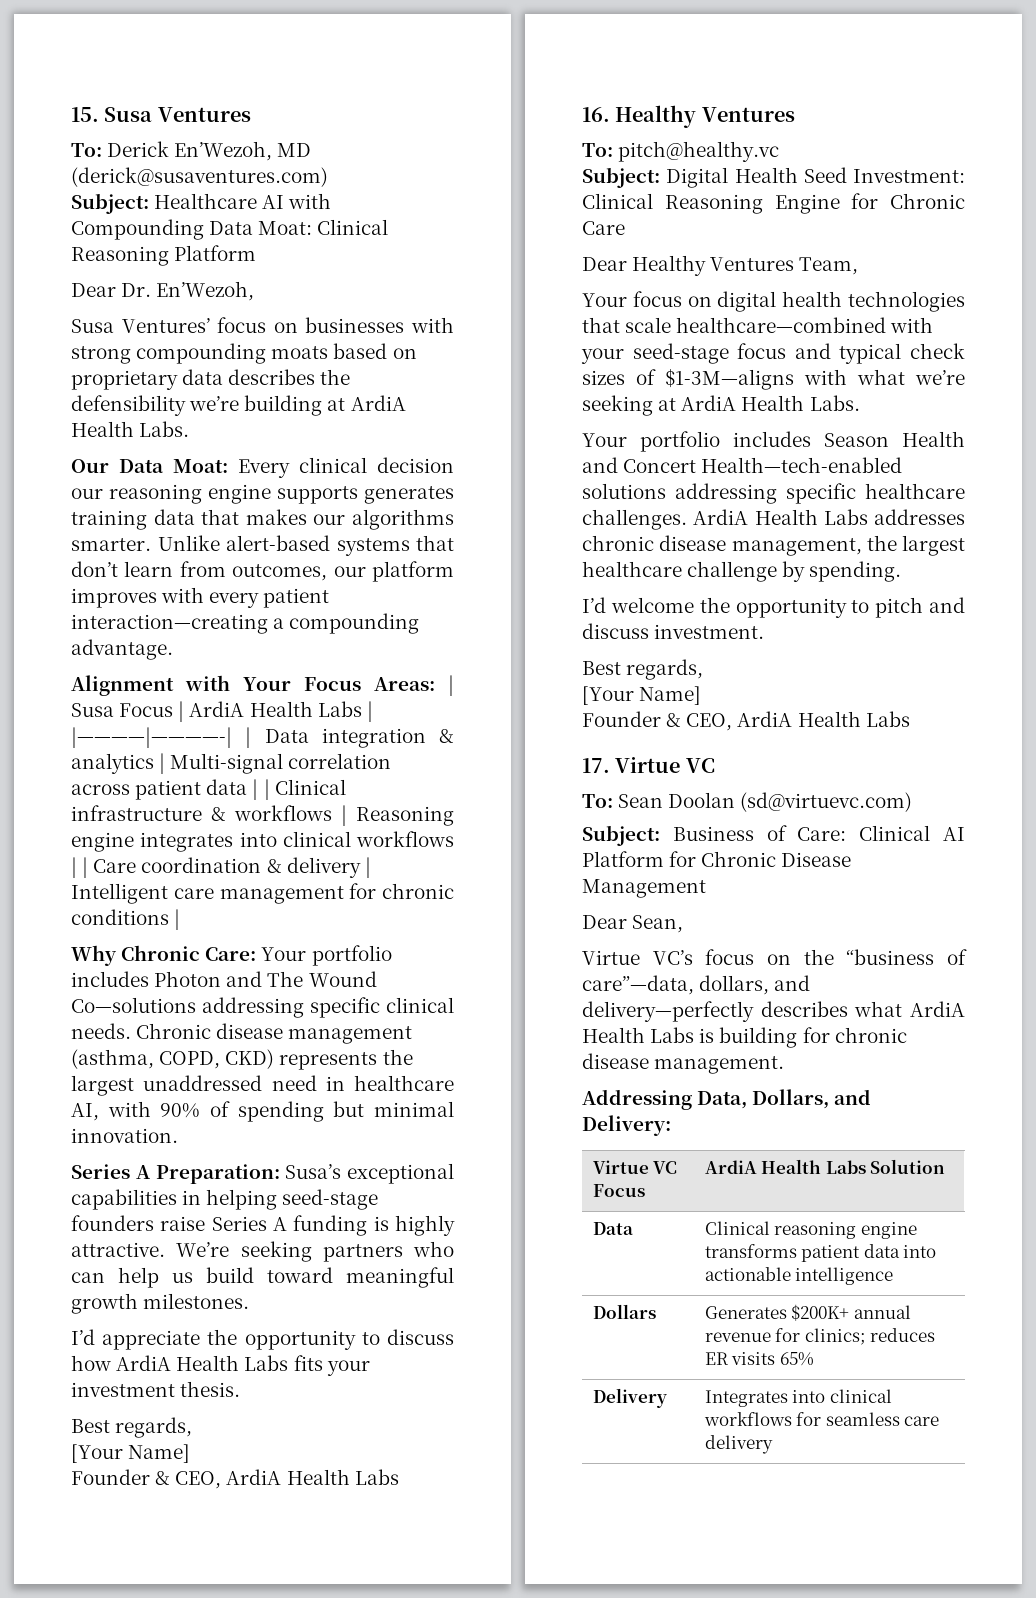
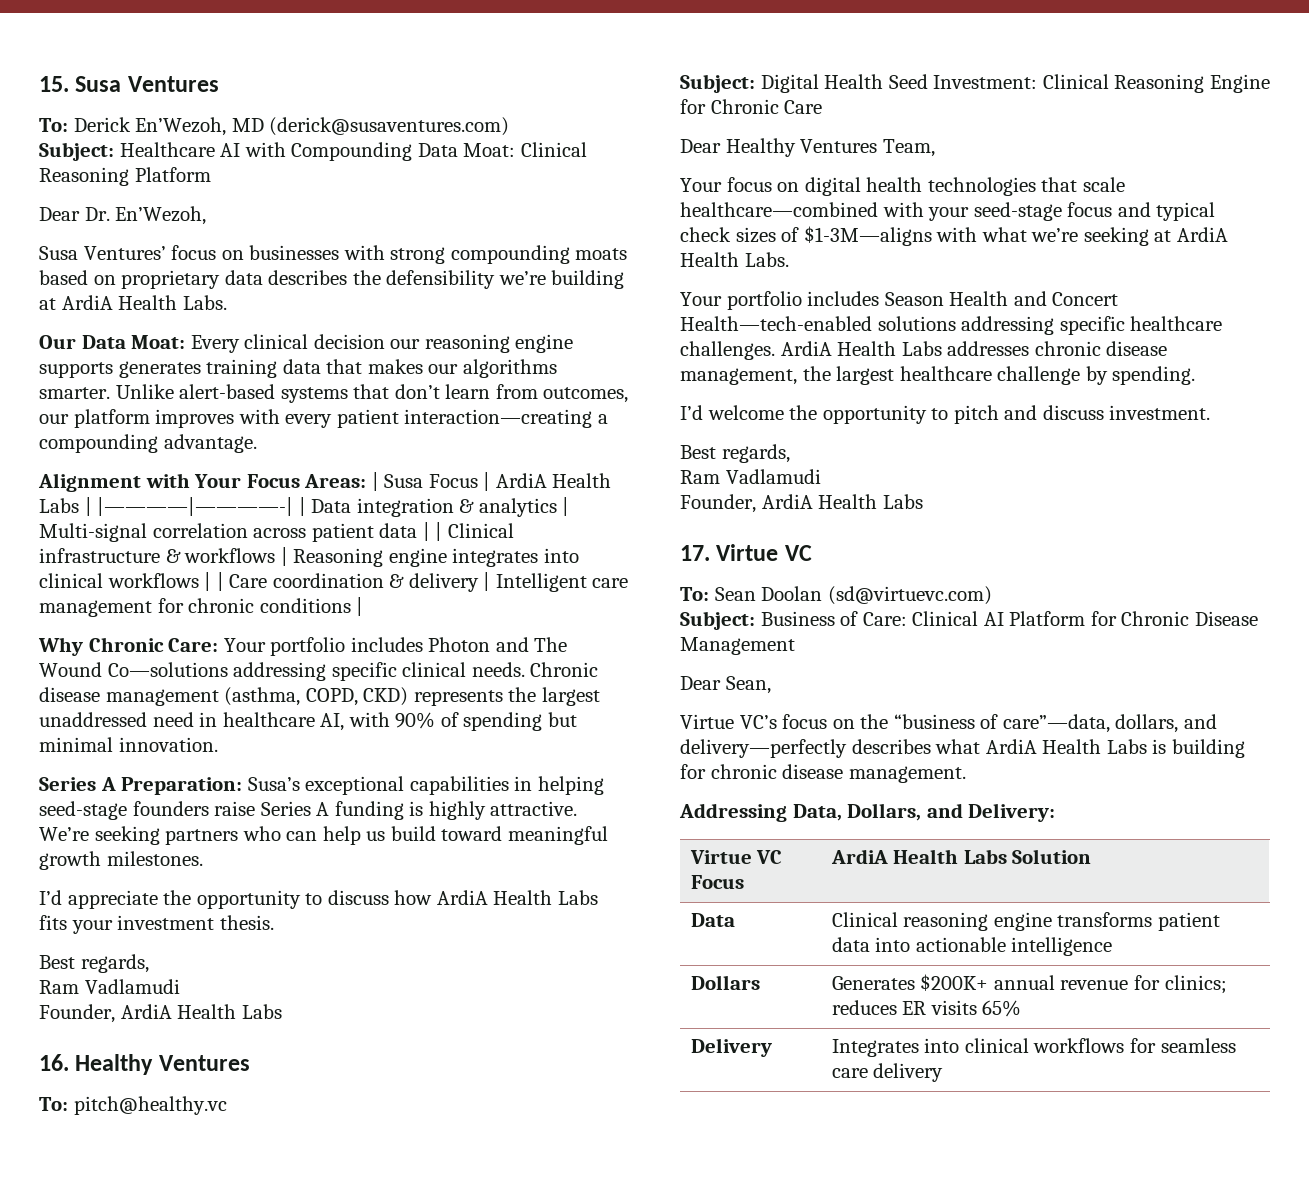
  I’d appreciate the opportunity to discuss how ArdiA Health Labs fits your investment thesis.
  Best regards,
- [Your Name]
- Founder & CEO, ArdiA Health Labs
+ Ram Vadlamudi
+ Founder, ArdiA Health Labs
  I’d welcome the opportunity to pitch and discuss investment.
  Best regards,
- [Your Name]
- Founder & CEO, ArdiA Health Labs
+ Ram Vadlamudi
+ Founder, ArdiA Health Labs

